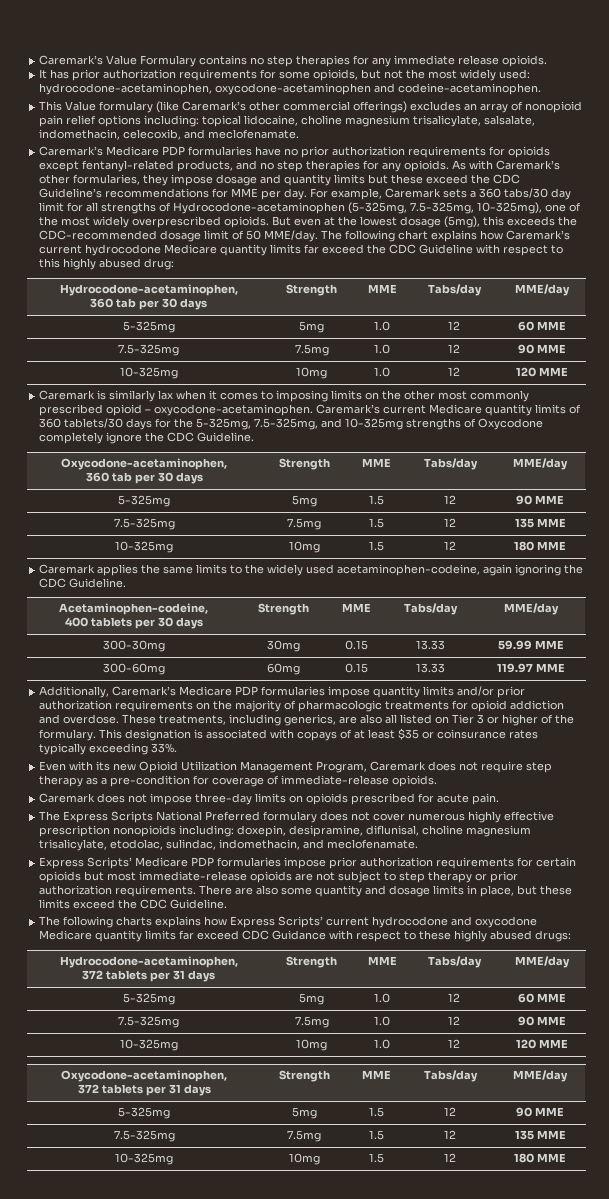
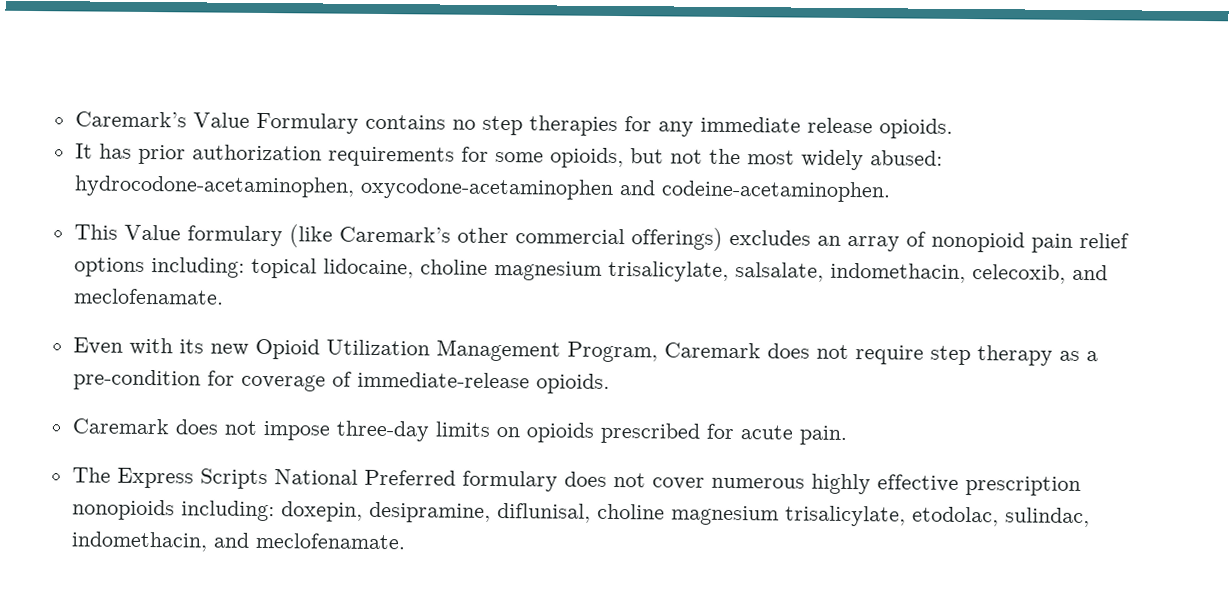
- It has prior authorization requirements for some opioids, but not the most widely used: hydrocodone-acetaminophen, oxycodone-acetaminophen and codeine-acetaminophen.
+ It has prior authorization requirements for some opioids, but not the most widely abused: hydrocodone-acetaminophen, oxycodone-acetaminophen and codeine-acetaminophen.
- Caremark’s Medicare PDP formularies have no prior authorization requirements for opioids except fentanyl-related products, and no step therapies for any opioids. As with Caremark’s other formularies, they impose dosage and quantity limits but these exceed the CDC Guideline’s recommendations for MME per day. For example, Caremark sets a 360 tabs/30 day limit for all strengths of Hydrocodone-acetaminophen (5-325mg, 7.5-325mg, 10-325mg), one of the most widely overprescribed opioids. But even at the lowest dosage (5mg), this exceeds the CDC-recommended dosage limit of 50 MME/day. The following chart explains how Caremark’s current hydrocodone Medicare quantity limits far exceed the CDC Guideline with respect to this highly abused drug:
- Hydrocodone-acetaminophen,
- 360 tab per 30 days | Strength | MME | Tabs/day | MME/day
- 5-325mg | 5mg | 1.0 | 12 | 60 MME
- 7.5-325mg | 7.5mg | 1.0 | 12 | 90 MME
- 10-325mg | 10mg | 1.0 | 12 | 120 MME
- Caremark is similarly lax when it comes to imposing limits on the other most commonly prescribed opioid – oxycodone-acetaminophen. Caremark’s current Medicare quantity limits of 360 tablets/30 days for the 5-325mg, 7.5-325mg, and 10-325mg strengths of Oxycodone completely ignore the CDC Guideline.
- Oxycodone-acetaminophen,
- 360 tab per 30 days | Strength | MME | Tabs/day | MME/day
- 5-325mg | 5mg | 1.5 | 12 | 90 MME
- 7.5-325mg | 7.5mg | 1.5 | 12 | 135 MME
- 10-325mg | 10mg | 1.5 | 12 | 180 MME
- Caremark applies the same limits to the widely used acetaminophen-codeine, again ignoring the CDC Guideline.
- Acetaminophen-codeine,
- 400 tablets per 30 days | Strength | MME | Tabs/day | MME/day
- 300-30mg | 30mg | 0.15 | 13.33 | 59.99 MME
- 300-60mg | 60mg | 0.15 | 13.33 | 119.97 MME
- Additionally, Caremark’s Medicare PDP formularies impose quantity limits and/or prior authorization requirements on the majority of pharmacologic treatments for opioid addiction and overdose. These treatments, including generics, are also all listed on Tier 3 or higher of the formulary. This designation is associated with copays of at least $35 or coinsurance rates typically exceeding 33%.
- Express Scripts’ Medicare PDP formularies impose prior authorization requirements for certain opioids but most immediate-release opioids are not subject to step therapy or prior authorization requirements. There are also some quantity and dosage limits in place, but these limits exceed the CDC Guideline.
- The following charts explains how Express Scripts’ current hydrocodone and oxycodone Medicare quantity limits far exceed CDC Guidance with respect to these highly abused drugs:
- Hydrocodone-acetaminophen,
- 372 tablets per 31 days | Strength | MME | Tabs/day | MME/day
- 5-325mg | 5mg | 1.0 | 12 | 60 MME
- 7.5-325mg | 7.5mg | 1.0 | 12 | 90 MME
- 10-325mg | 10mg | 1.0 | 12 | 120 MME
- Oxycodone-acetaminophen,
- 372 tablets per 31 days | Strength | MME | Tabs/day | MME/day
- 5-325mg | 5mg | 1.5 | 12 | 90 MME
- 7.5-325mg | 7.5mg | 1.5 | 12 | 135 MME
- 10-325mg | 10mg | 1.5 | 12 | 180 MME

